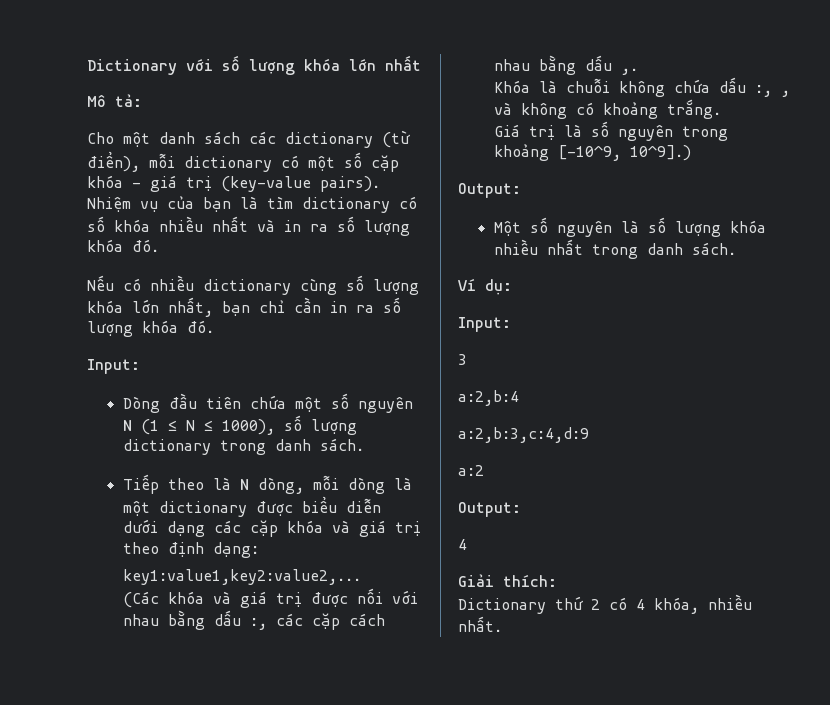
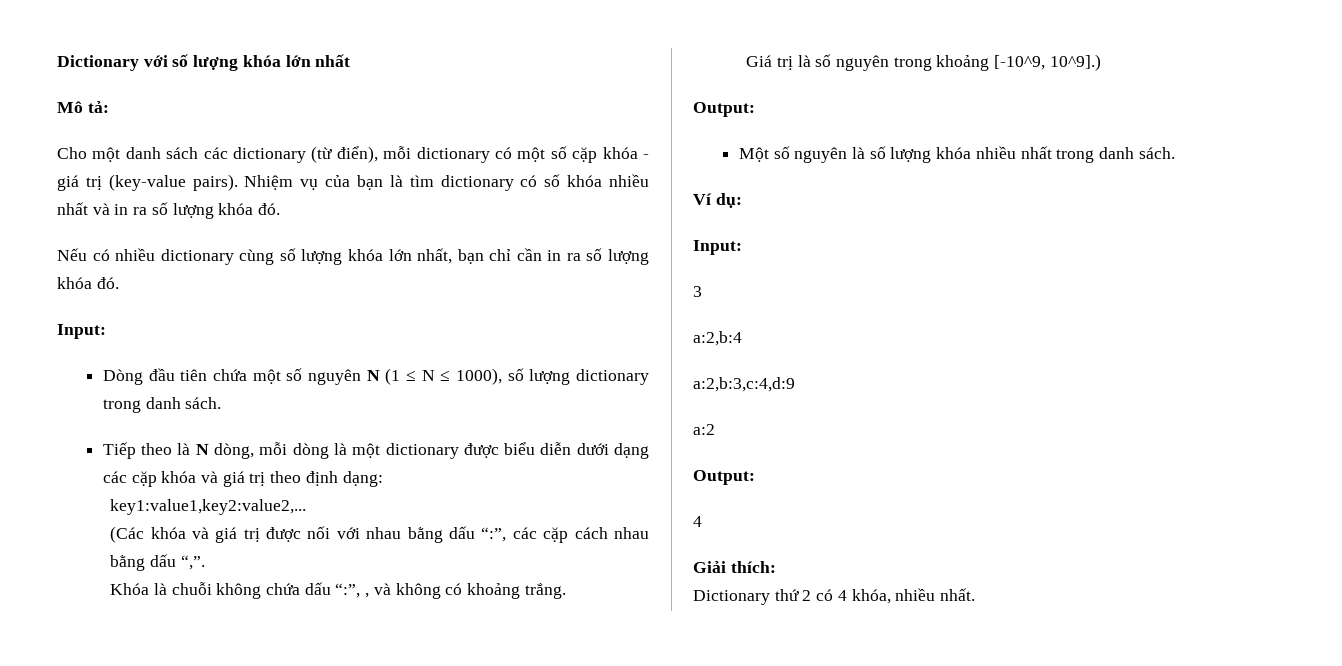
- (Các khóa và giá trị được nối với nhau bằng dấu :, các cặp cách nhau bằng dấu ,.
+ (Các khóa và giá trị được nối với nhau bằng dấu “:”, các cặp cách nhau bằng dấu “,”.
- Khóa là chuỗi không chứa dấu :, , và không có khoảng trắng.
+ Khóa là chuỗi không chứa dấu “:”, , và không có khoảng trắng.

